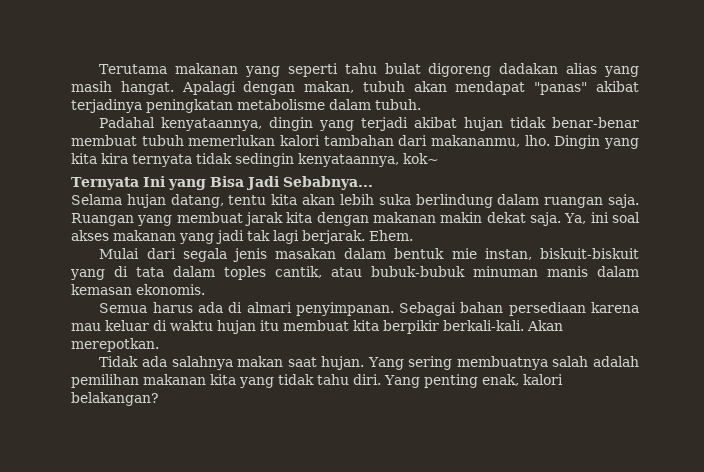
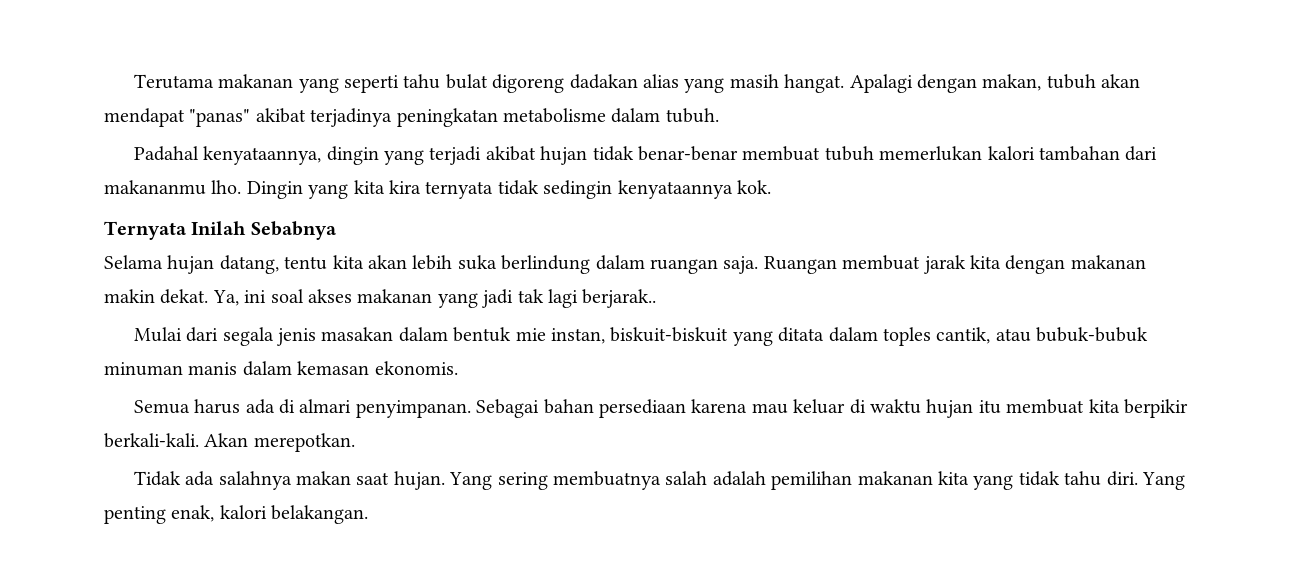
- Padahal kenyataannya, dingin yang terjadi akibat hujan tidak benar-benar membuat tubuh memerlukan kalori tambahan dari makananmu, lho.
+ Padahal kenyataannya, dingin yang terjadi akibat hujan tidak benar-benar membuat tubuh memerlukan kalori tambahan dari makananmu lho.
- Dingin yang kita kira ternyata tidak sedingin kenyataannya, kok~
+ Dingin yang kita kira ternyata tidak sedingin kenyataannya kok.
- Ternyata Ini yang Bisa Jadi Sebabnya...
+ Ternyata Inilah Sebabnya
- Ruangan yang membuat jarak kita dengan makanan makin dekat saja.
+ Ruangan membuat jarak kita dengan makanan makin dekat.
- Ya, ini soal akses makanan yang jadi tak lagi berjarak. Ehem.
+ Ya, ini soal akses makanan yang jadi tak lagi berjarak..
- Mulai dari segala jenis masakan dalam bentuk mie instan, biskuit-biskuit yang di tata dalam toples cantik, atau bubuk-bubuk minuman manis dalam kemasan ekonomis.
+ Mulai dari segala jenis masakan dalam bentuk mie instan, biskuit-biskuit yang ditata dalam toples cantik, atau bubuk-bubuk minuman manis dalam kemasan ekonomis.
- Yang penting enak, kalori belakangan?
+ Yang penting enak, kalori belakangan.

